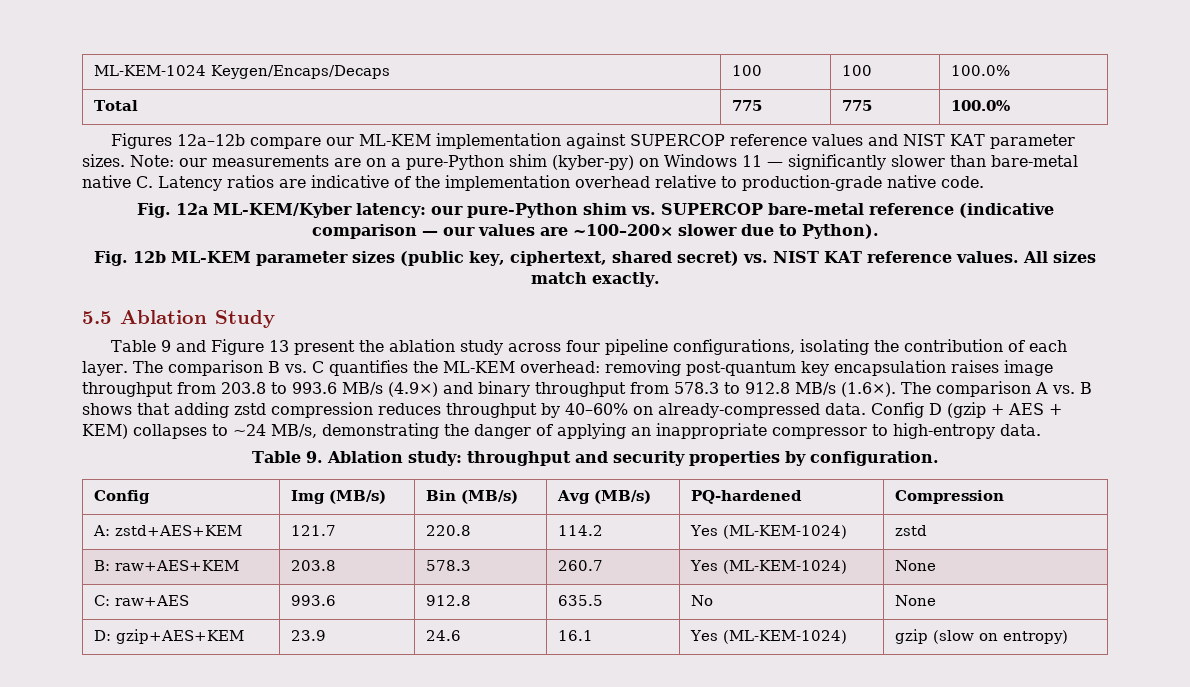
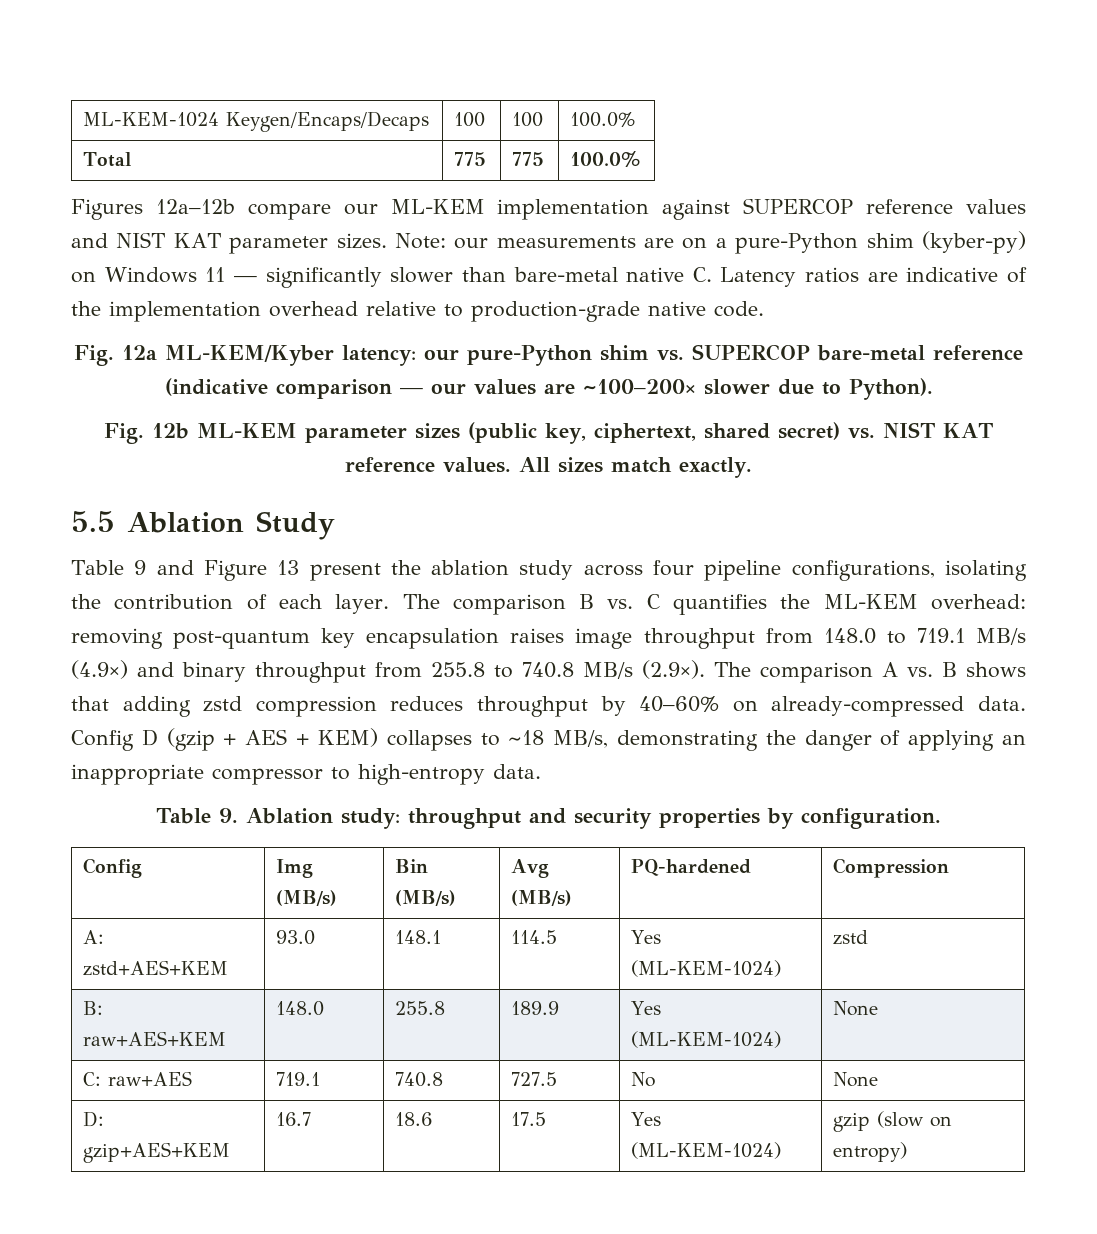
- The comparison B vs. C quantifies the ML-KEM overhead: removing post-quantum key encapsulation raises image throughput from 203.8 to 993.6 MB/s (4.9×) and binary throughput from 578.3 to 912.8 MB/s (1.6×). The comparison A vs. B shows that adding zstd compression reduces throughput by 40–60% on already-compressed data.
+ The comparison B vs. C quantifies the ML-KEM overhead: removing post-quantum key encapsulation raises image throughput from 148.0 to 719.1 MB/s (4.9×) and binary throughput from 255.8 to 740.8 MB/s (2.9×). The comparison A vs. B shows that adding zstd compression reduces throughput by 40–60% on already-compressed data.
- Config D (gzip + AES + KEM) collapses to ~24 MB/s, demonstrating the danger of applying an inappropriate compressor to high-entropy data.
+ Config D (gzip + AES + KEM) collapses to ~18 MB/s, demonstrating the danger of applying an inappropriate compressor to high-entropy data.
- A: zstd+AES+KEM | 121.7 | 220.8 | 114.2 | Yes (ML-KEM-1024) | zstd
+ A: zstd+AES+KEM | 93.0 | 148.1 | 114.5 | Yes (ML-KEM-1024) | zstd
- B: raw+AES+KEM | 203.8 | 578.3 | 260.7 | Yes (ML-KEM-1024) | None
+ B: raw+AES+KEM | 148.0 | 255.8 | 189.9 | Yes (ML-KEM-1024) | None
- C: raw+AES | 993.6 | 912.8 | 635.5 | No | None
+ C: raw+AES | 719.1 | 740.8 | 727.5 | No | None
- D: gzip+AES+KEM | 23.9 | 24.6 | 16.1 | Yes (ML-KEM-1024) | gzip (slow on entropy)
+ D: gzip+AES+KEM | 16.7 | 18.6 | 17.5 | Yes (ML-KEM-1024) | gzip (slow on entropy)

